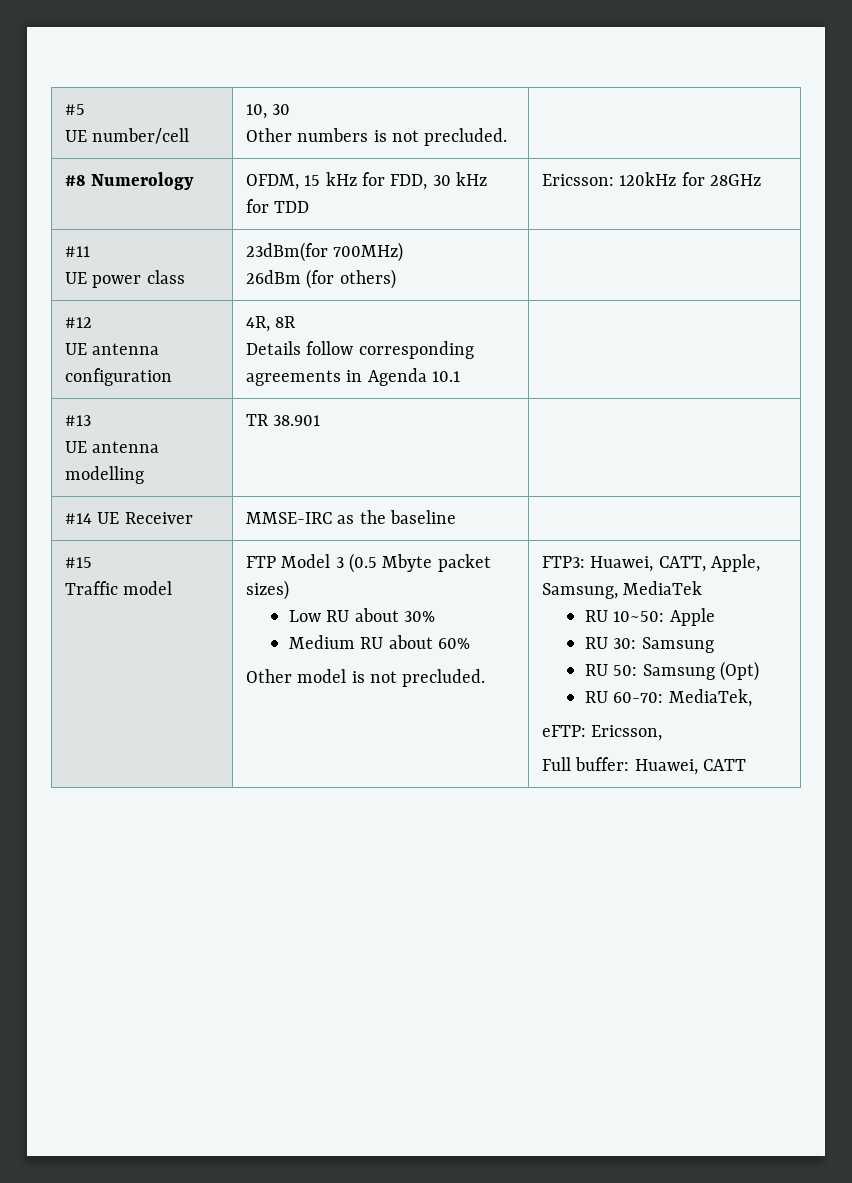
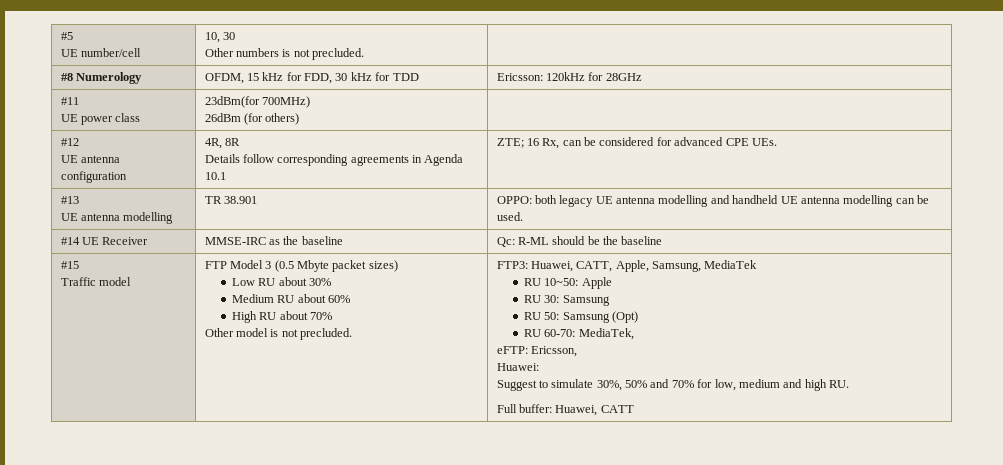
  #12
  UE antenna configuration | 4R, 8R
- Details follow corresponding agreements in Agenda 10.1 |
+ Details follow corresponding agreements in Agenda 10.1 | ZTE; 16 Rx, can be considered for advanced CPE UEs.
  #13
- UE antenna modelling | TR 38.901 |
+ UE antenna modelling | TR 38.901 | OPPO: both legacy UE antenna modelling and handheld UE antenna modelling can be used.
- #14 UE Receiver | MMSE-IRC as the baseline |
+ #14 UE Receiver | MMSE-IRC as the baseline | Qc: R-ML should be the baseline
+ High RU about 70%
+ Huawei:
+ Suggest to simulate 30%, 50% and 70% for low, medium and high RU.

